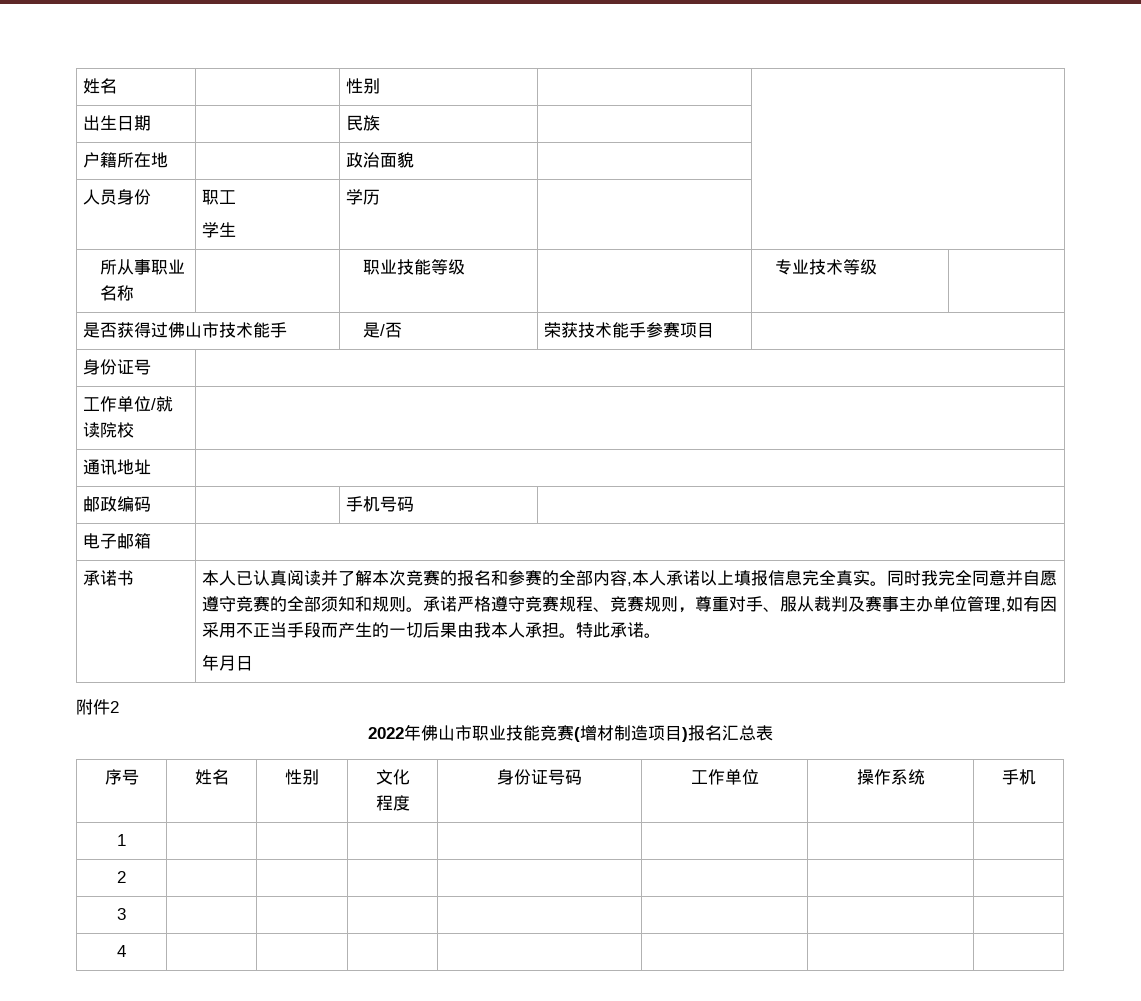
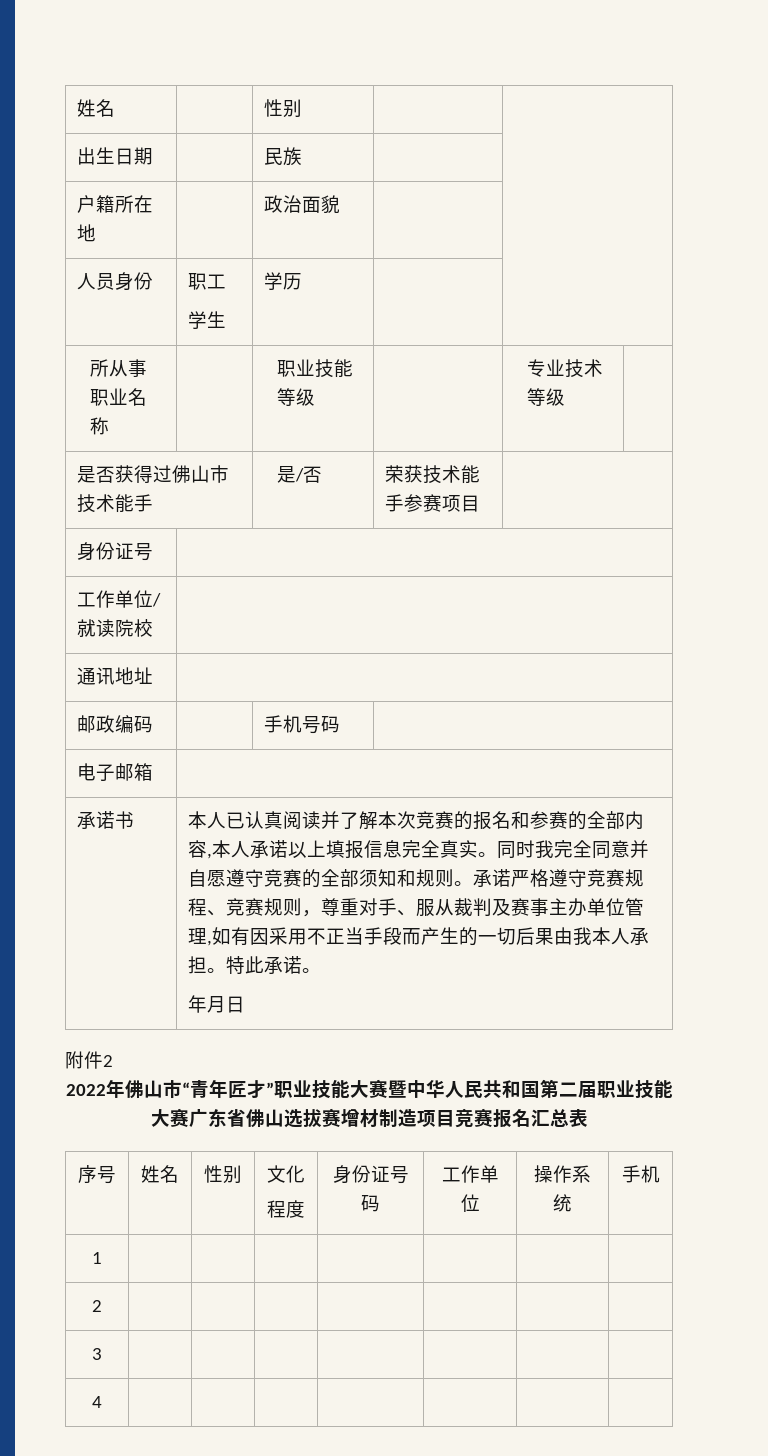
- 2022年佛山市职业技能竞赛(增材制造项目)报名汇总表
+ 2022年佛山市“青年匠才”职业技能大赛暨中华人民共和国第二届职业技能大赛广东省佛山选拔赛增材制造项目竞赛报名汇总表

